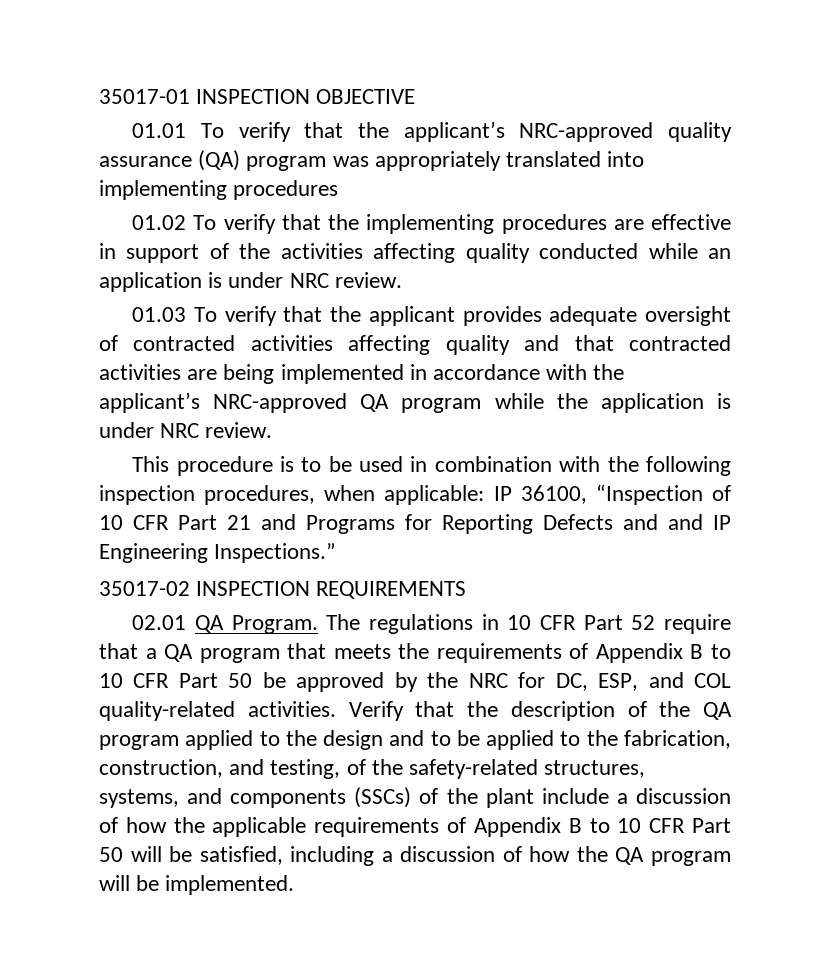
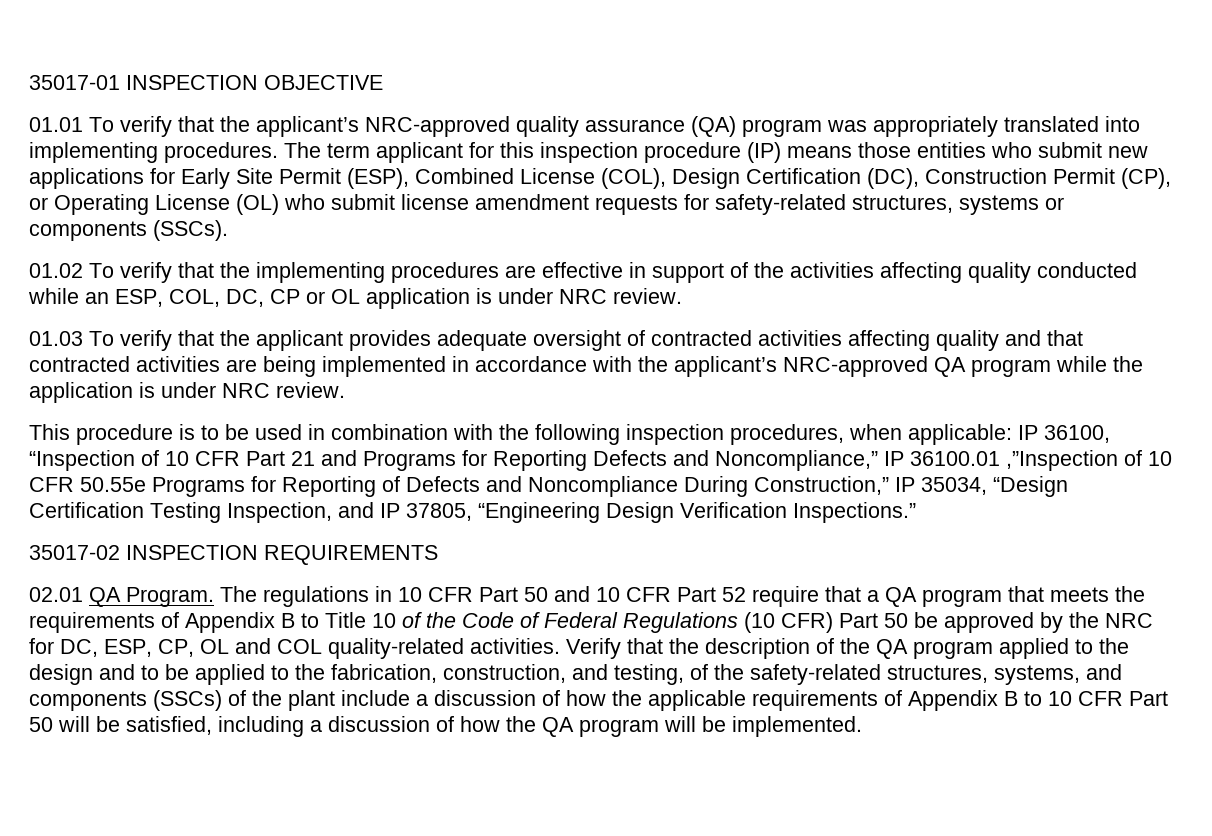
- 01.01 To verify that the applicant’s NRC-approved quality assurance (QA) program was appropriately translated into implementing procedures
+ 01.01 To verify that the applicant’s NRC-approved quality assurance (QA) program was appropriately translated into implementing procedures. The term applicant for this inspection procedure (IP) means those entities who submit new applications for Early Site Permit (ESP), Combined License (COL), Design Certification (DC), Construction Permit (CP), or Operating License (OL) who submit license amendment requests for safety-related structures, systems or components (SSCs).
- 01.02 To verify that the implementing procedures are effective in support of the activities affecting quality conducted while an application is under NRC review.
+ 01.02 To verify that the implementing procedures are effective in support of the activities affecting quality conducted while an ESP, COL, DC, CP or OL application is under NRC review.
- This procedure is to be used in combination with the following inspection procedures, when applicable: IP 36100, “Inspection of 10 CFR Part 21 and Programs for Reporting Defects and and IP Engineering Inspections.”
+ This procedure is to be used in combination with the following inspection procedures, when applicable: IP 36100, “Inspection of 10 CFR Part 21 and Programs for Reporting Defects and Noncompliance,” IP 36100.01 ,”Inspection of 10 CFR 50.55e Programs for Reporting of Defects and Noncompliance During Construction,” IP 35034, “Design Certification Testing Inspection, and IP 37805, “Engineering Design Verification Inspections.”
- The regulations in 10 CFR Part 52 require that a QA program that meets the requirements of Appendix B to 10 CFR Part 50 be approved by the NRC for DC, ESP, and COL quality-related activities.
+ The regulations in 10 CFR Part 50 and 10 CFR Part 52 require that a QA program that meets the requirements of Appendix B to Title 10 of the Code of Federal Regulations (10 CFR) Part 50 be approved by the NRC for DC, ESP, CP, OL and COL quality-related activities.

